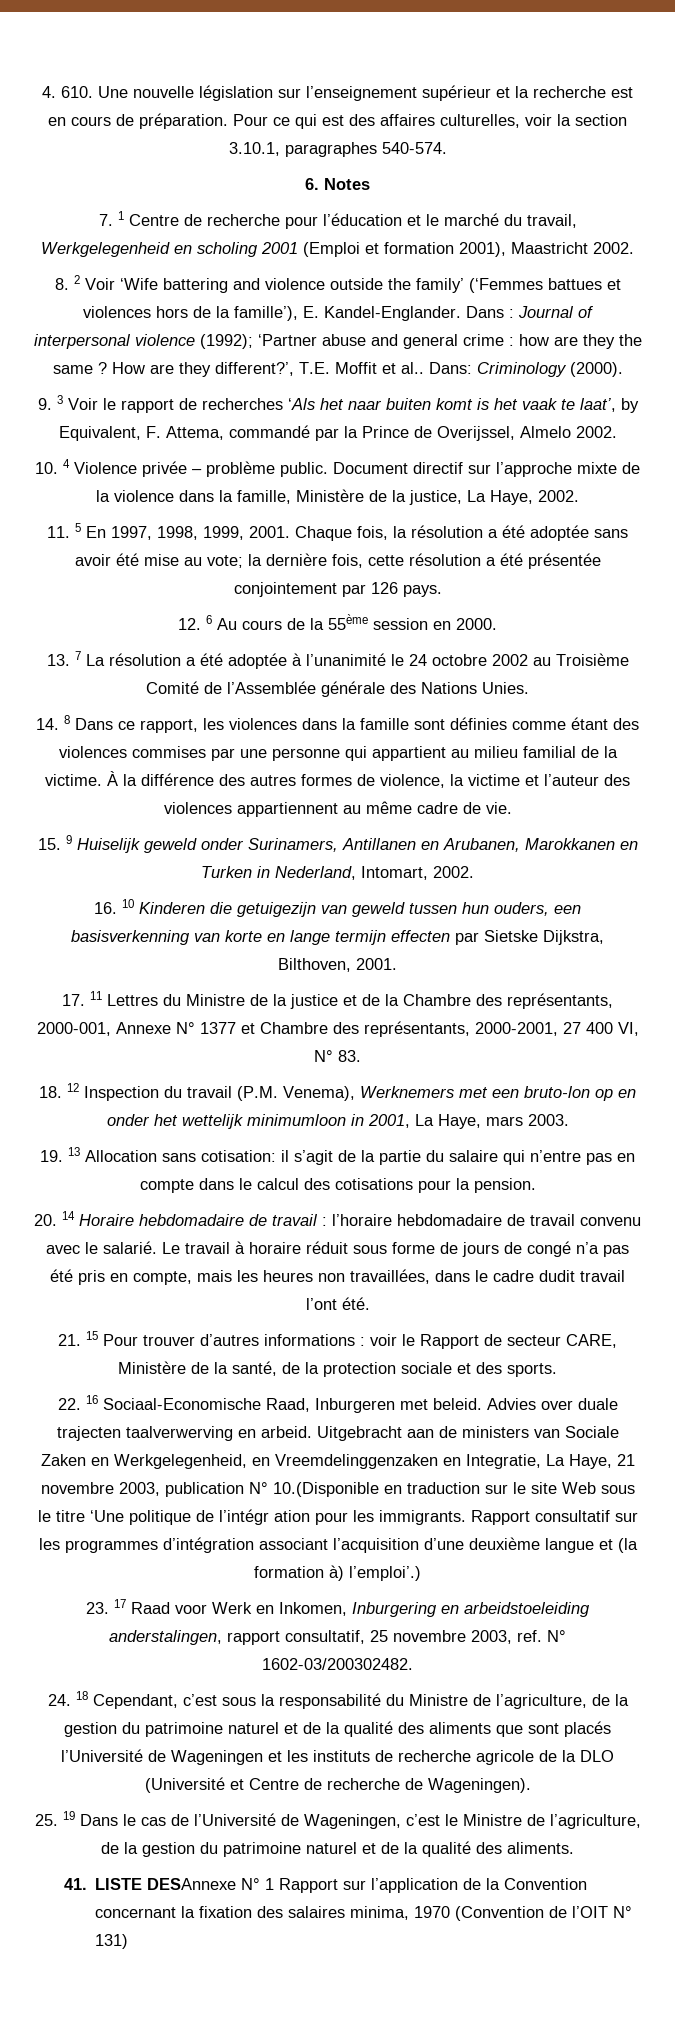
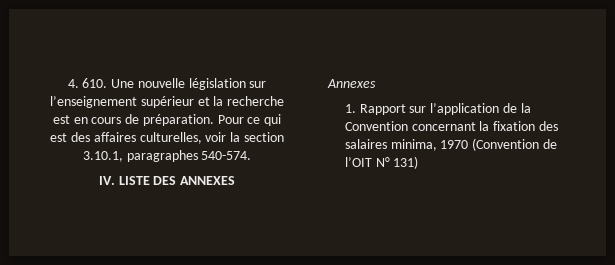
- 6. Notes
- 7. 1 Centre de recherche pour l’éducation et le marché du travail, Werkgelegenheid en scholing 2001 (Emploi et formation 2001), Maastricht 2002.
- 8. 2 Voir ‘Wife battering and violence outside the family’ (‘Femmes battues et violences hors de la famille’), E. Kandel-Englander. Dans : Journal of interpersonal violence (1992); ‘Partner abuse and general crime : how are they the same ? How are they different?’, T.E. Moffit et al.. Dans: Criminology (2000).
- 9. 3 Voir le rapport de recherches ‘Als het naar buiten komt is het vaak te laat’, by Equivalent, F. Attema, commandé par la Prince de Overijssel, Almelo 2002.
- 10. 4 Violence privée – problème public. Document directif sur l’approche mixte de la violence dans la famille, Ministère de la justice, La Haye, 2002.
- 11. 5 En 1997, 1998, 1999, 2001. Chaque fois, la résolution a été adoptée sans avoir été mise au vote; la dernière fois, cette résolution a été présentée conjointement par 126 pays.
- 12. 6 Au cours de la 55ème session en 2000.
- 13. 7 La résolution a été adoptée à l’unanimité le 24 octobre 2002 au Troisième Comité de l’Assemblée générale des Nations Unies.
- 14. 8 Dans ce rapport, les violences dans la famille sont définies comme étant des violences commises par une personne qui appartient au milieu familial de la victime. À la différence des autres formes de violence, la victime et l’auteur des violences appartiennent au même cadre de vie.
- 15. 9 Huiselijk geweld onder Surinamers, Antillanen en Arubanen, Marokkanen en Turken in Nederland, Intomart, 2002.
- 16. 10 Kinderen die getuigezijn van geweld tussen hun ouders, een basisverkenning van korte en lange termijn effecten par Sietske Dijkstra, Bilthoven, 2001.
- 17. 11 Lettres du Ministre de la justice et de la Chambre des représentants, 2000-001, Annexe N° 1377 et Chambre des représentants, 2000-2001, 27 400 VI, N° 83.
- 18. 12 Inspection du travail (P.M. Venema), Werknemers met een bruto-lon op en onder het wettelijk minimumloon in 2001, La Haye, mars 2003.
- 19. 13 Allocation sans cotisation: il s’agit de la partie du salaire qui n’entre pas en compte dans le calcul des cotisations pour la pension.
- 20. 14 Horaire hebdomadaire de travail : l’horaire hebdomadaire de travail convenu avec le salarié. Le travail à horaire réduit sous forme de jours de congé n’a pas été pris en compte, mais les heures non travaillées, dans le cadre dudit travail l’ont été.
- 21. 15 Pour trouver d’autres informations : voir le Rapport de secteur CARE, Ministère de la santé, de la protection sociale et des sports.
- 22. 16 Sociaal-Economische Raad, Inburgeren met beleid. Advies over duale trajecten taalverwerving en arbeid. Uitgebracht aan de ministers van Sociale Zaken en Werkgelegenheid, en Vreemdelinggenzaken en Integratie, La Haye, 21 novembre 2003, publication N° 10.(Disponible en traduction sur le site Web sous le titre ‘Une politique de l’intégr ation pour les immigrants. Rapport consultatif sur les programmes d’intégration associant l’acquisition d’une deuxième langue et (la formation à) l’emploi’.)
- 23. 17 Raad voor Werk en Inkomen, Inburgering en arbeidstoeleiding anderstalingen, rapport consultatif, 25 novembre 2003, ref. N° 1602-03/200302482.
- 24. 18 Cependant, c’est sous la responsabilité du Ministre de l’agriculture, de la gestion du patrimoine naturel et de la qualité des aliments que sont placés l’Université de Wageningen et les instituts de recherche agricole de la DLO (Université et Centre de recherche de Wageningen).
- 25. 19 Dans le cas de l’Université de Wageningen, c’est le Ministre de l’agriculture, de la gestion du patrimoine naturel et de la qualité des aliments.
- 41. LISTE DESAnnexe N° 1 Rapport sur l’application de la Convention concernant la fixation des salaires minima, 1970 (Convention de l’OIT N° 131)
+ IV. LISTE DES ANNEXES
+ Annexes
+ 1. Rapport sur l’application de la Convention concernant la fixation des salaires minima, 1970 (Convention de l’OIT N° 131)

